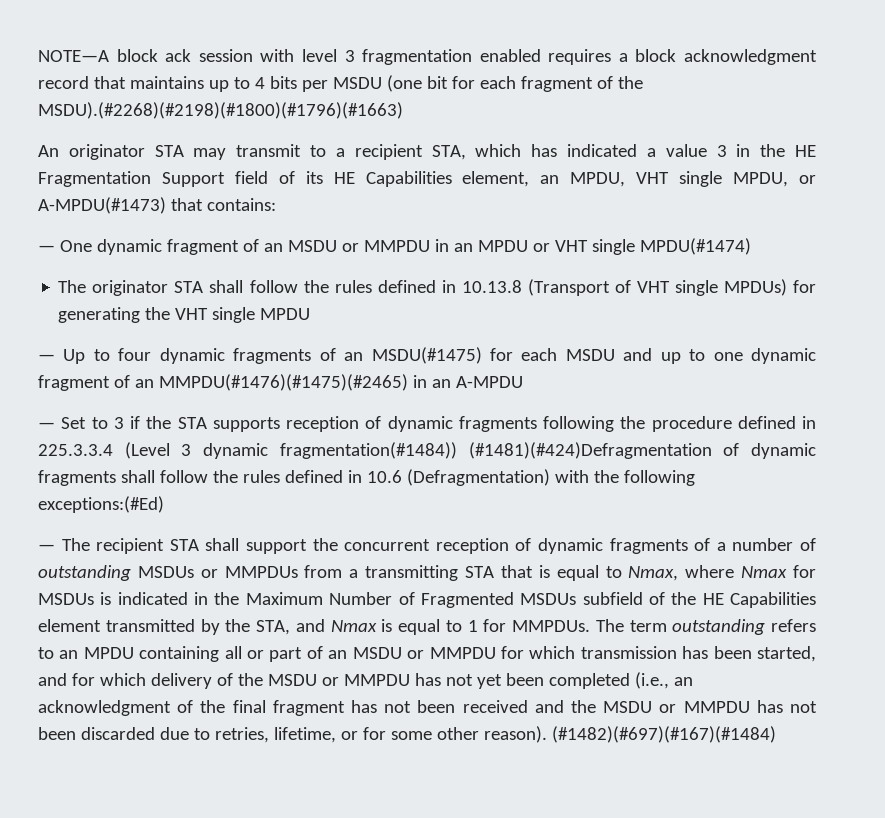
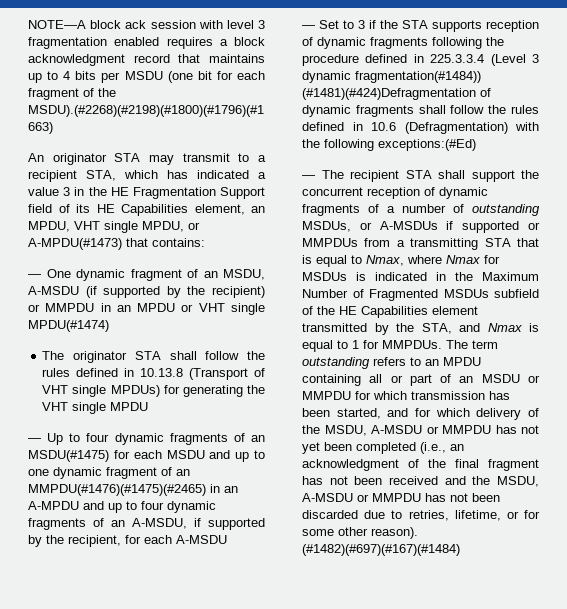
- — One dynamic fragment of an MSDU or MMPDU in an MPDU or VHT single MPDU(#1474)
+ — One dynamic fragment of an MSDU, A-MSDU (if supported by the recipient) or MMPDU in an MPDU or VHT single MPDU(#1474)
- — Up to four dynamic fragments of an MSDU(#1475) for each MSDU and up to one dynamic fragment of an MMPDU(#1476)(#1475)(#2465) in an A-MPDU
+ — Up to four dynamic fragments of an MSDU(#1475) for each MSDU and up to one dynamic fragment of an MMPDU(#1476)(#1475)(#2465) in an A-MPDU and up to four dynamic fragments of an A-MSDU, if supported by the recipient, for each A-MSDU
- — The recipient STA shall support the concurrent reception of dynamic fragments of a number of outstanding MSDUs or MMPDUs from a transmitting STA that is equal to Nmax, where Nmax for MSDUs is indicated in the Maximum Number of Fragmented MSDUs subfield of the HE Capabilities element transmitted by the STA, and Nmax is equal to 1 for MMPDUs.
+ — The recipient STA shall support the concurrent reception of dynamic fragments of a number of outstanding MSDUs, or A-MSDUs if supported or MMPDUs from a transmitting STA that is equal to Nmax, where Nmax for MSDUs is indicated in the Maximum Number of Fragmented MSDUs subfield of the HE Capabilities element transmitted by the STA, and Nmax is equal to 1 for MMPDUs.
- The term outstanding refers to an MPDU containing all or part of an MSDU or MMPDU for which transmission has been started, and for which delivery of the MSDU or MMPDU has not yet been completed (i.e., an acknowledgment of the final fragment has not been received and the MSDU or MMPDU has not been discarded due to retries, lifetime, or for some other reason).
+ The term outstanding refers to an MPDU containing all or part of an MSDU or MMPDU for which transmission has been started, and for which delivery of the MSDU, A-MSDU or MMPDU has not yet been completed (i.e., an acknowledgment of the final fragment has not been received and the MSDU, A-MSDU or MMPDU has not been discarded due to retries, lifetime, or for some other reason).

